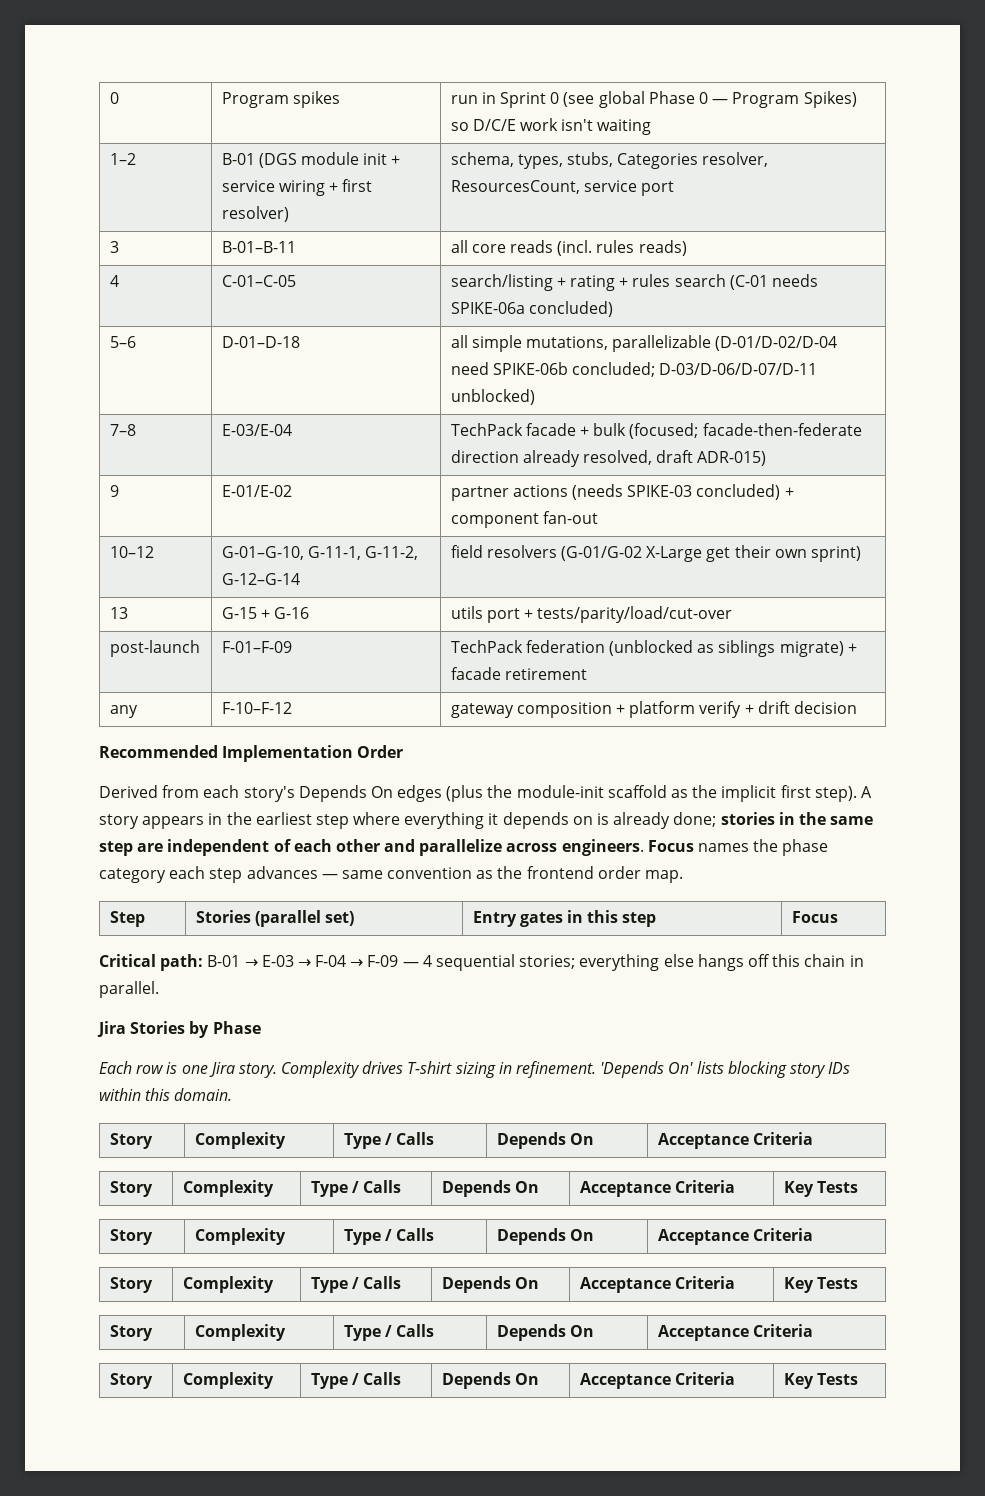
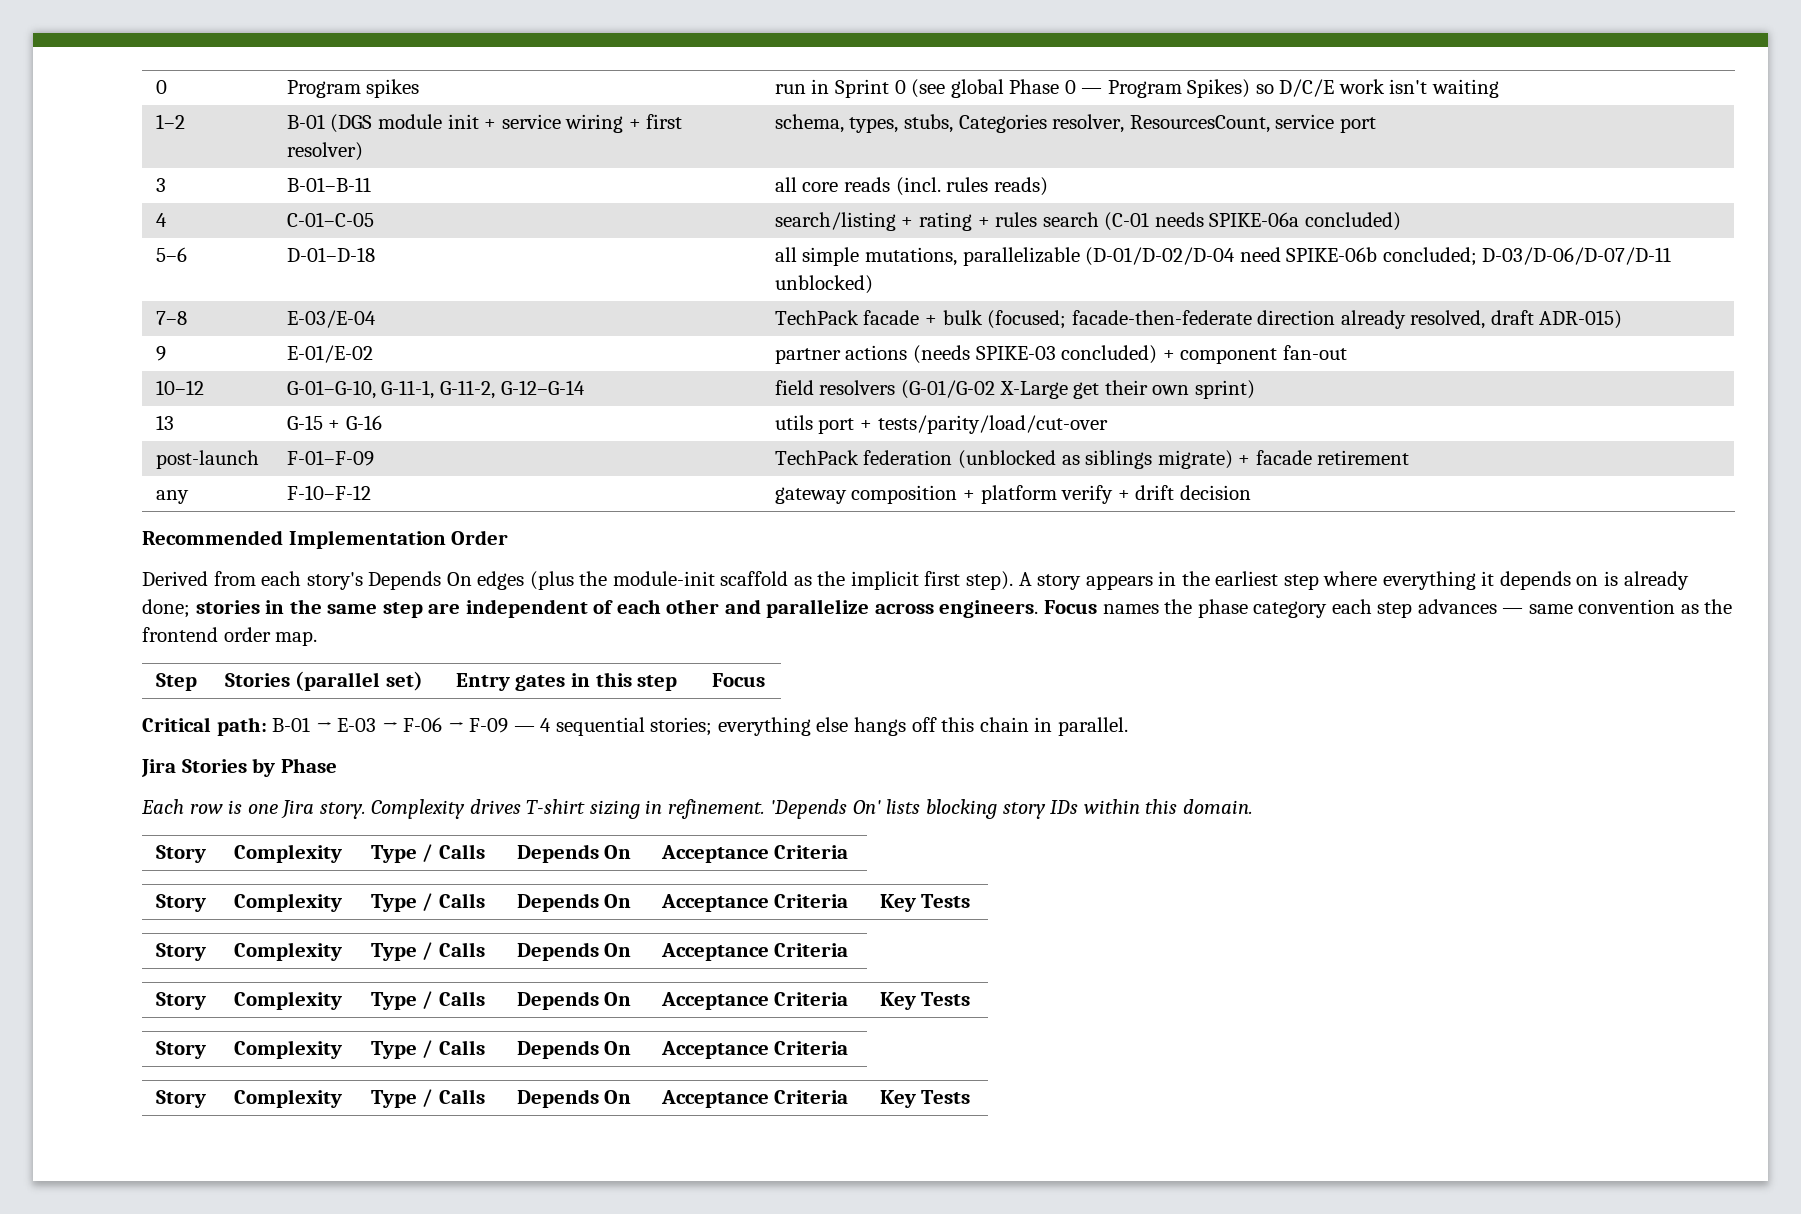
- Critical path: B-01 → E-03 → F-04 → F-09 — 4 sequential stories; everything else hangs off this chain in parallel.
+ Critical path: B-01 → E-03 → F-06 → F-09 — 4 sequential stories; everything else hangs off this chain in parallel.

